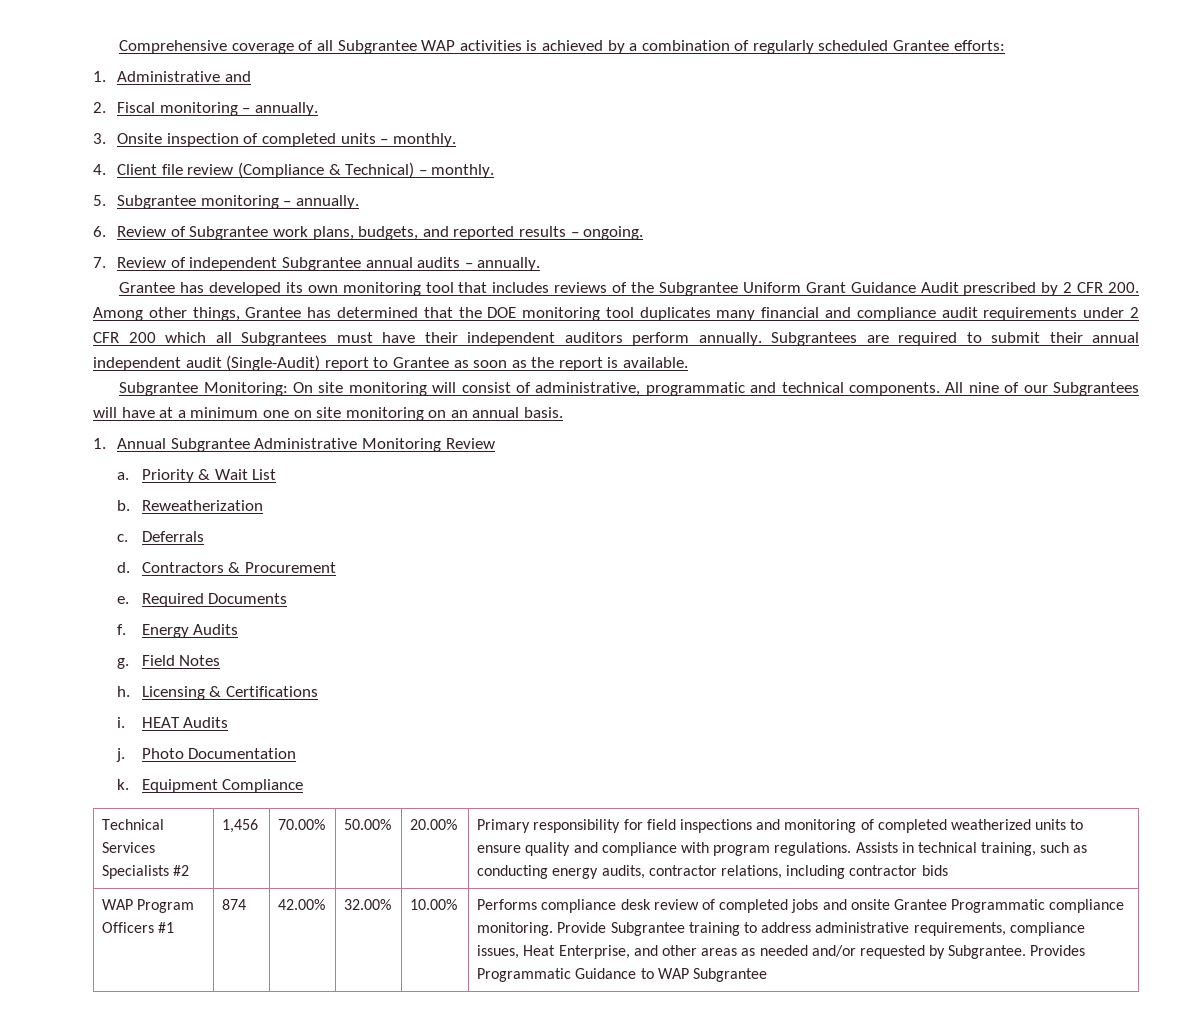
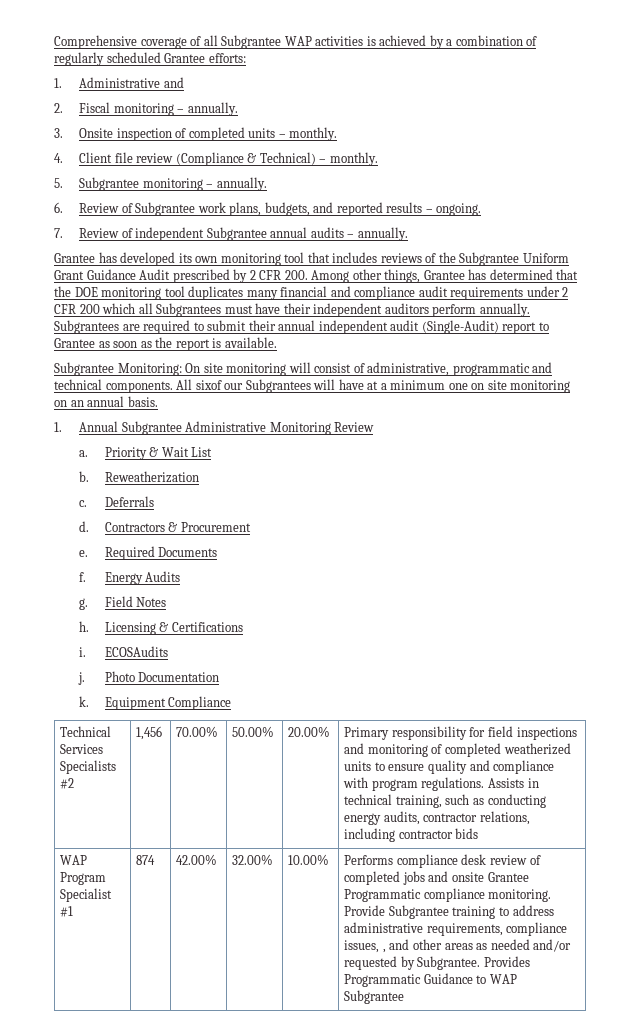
- All nine of our Subgrantees will have at a minimum one on site monitoring on an annual basis.
+ All sixof our Subgrantees will have at a minimum one on site monitoring on an annual basis.
- HEAT Audits
+ ECOSAudits
- WAP Program Officers #1
+ WAP Program Specialist #1
- Provide Subgrantee training to address administrative requirements, compliance issues, Heat Enterprise, and other areas as needed and/or requested by Subgrantee.
+ Provide Subgrantee training to address administrative requirements, compliance issues, , and other areas as needed and/or requested by Subgrantee.

